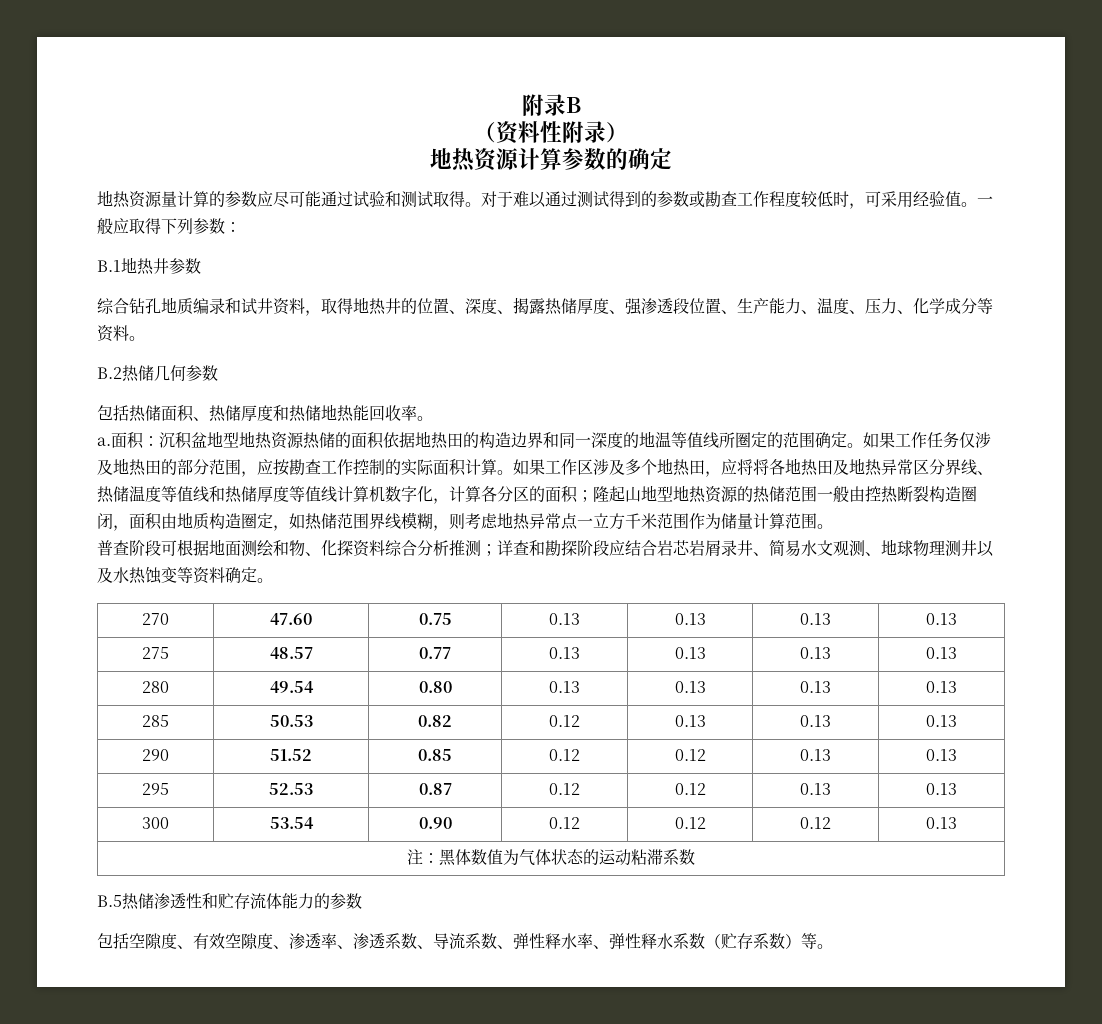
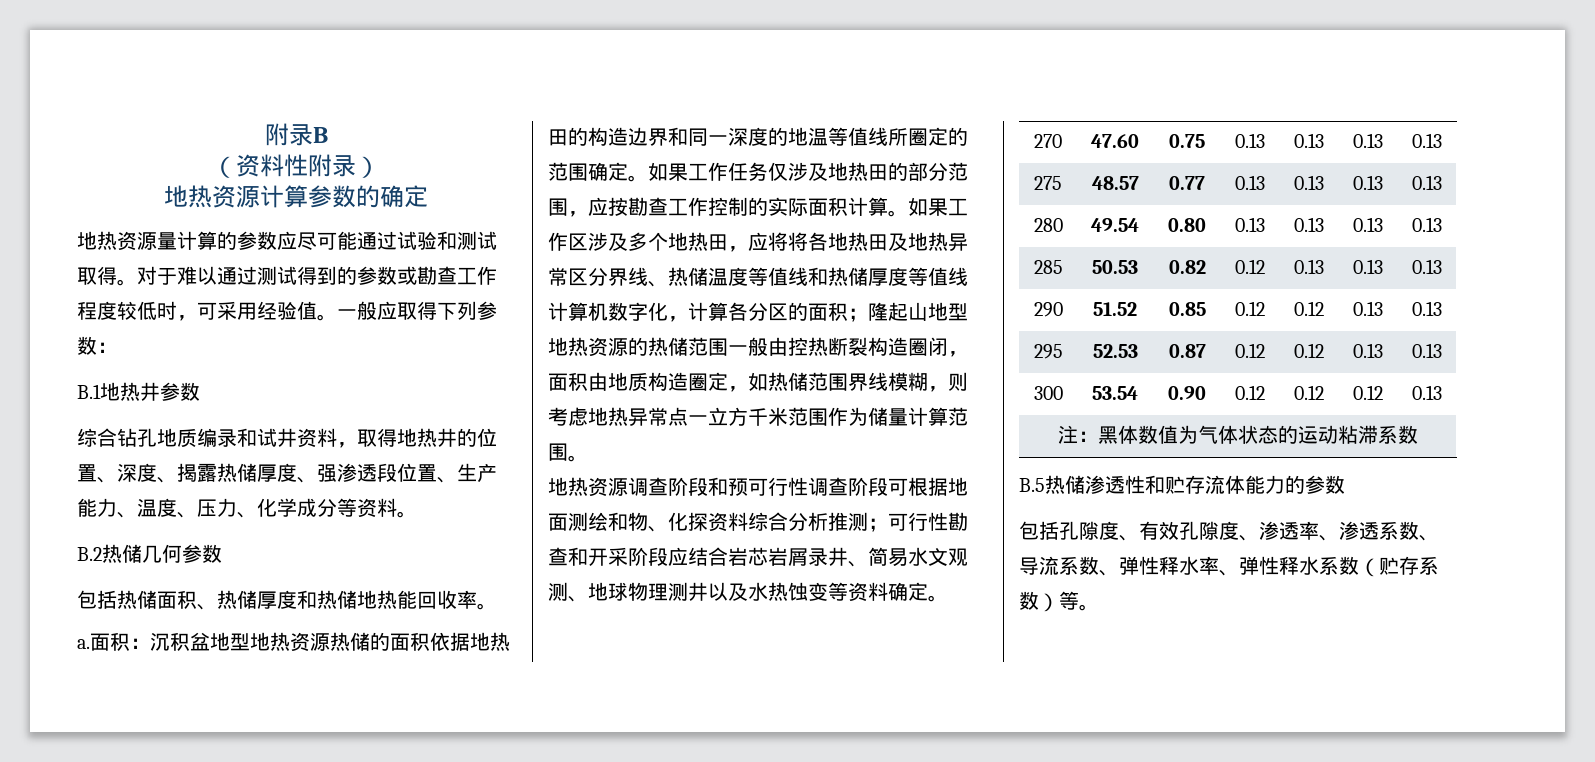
- 普查阶段可根据地面测绘和物、化探资料综合分析推测；详查和勘探阶段应结合岩芯岩屑录井、简易水文观测、地球物理测井以及水热蚀变等资料确定。
+ 地热资源调查阶段和预可行性调查阶段可根据地面测绘和物、化探资料综合分析推测；可行性勘查和开采阶段应结合岩芯岩屑录井、简易水文观测、地球物理测井以及水热蚀变等资料确定。
- 包括空隙度、有效空隙度、渗透率、渗透系数、导流系数、弹性释水率、弹性释水系数（贮存系数）等。
+ 包括孔隙度、有效孔隙度、渗透率、渗透系数、导流系数、弹性释水率、弹性释水系数（贮存系数）等。

